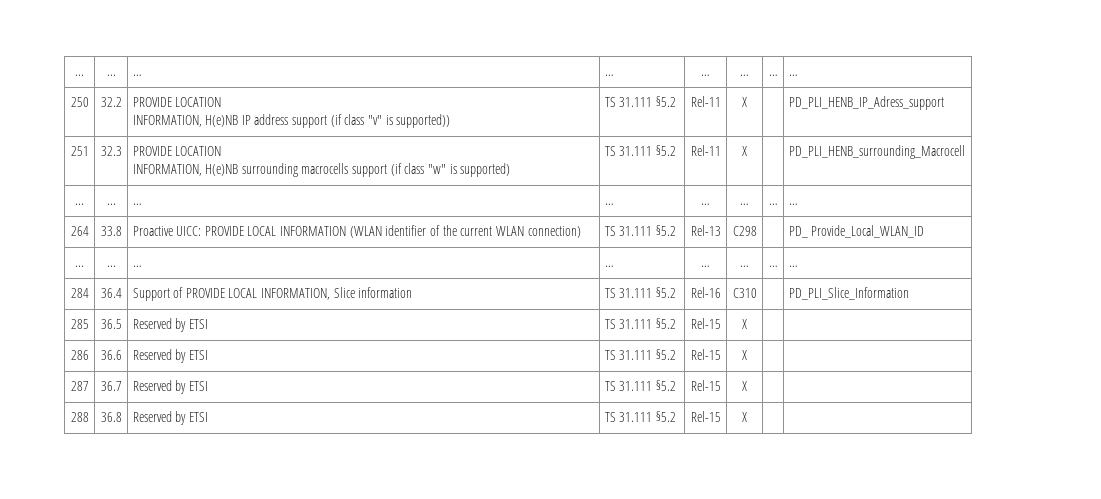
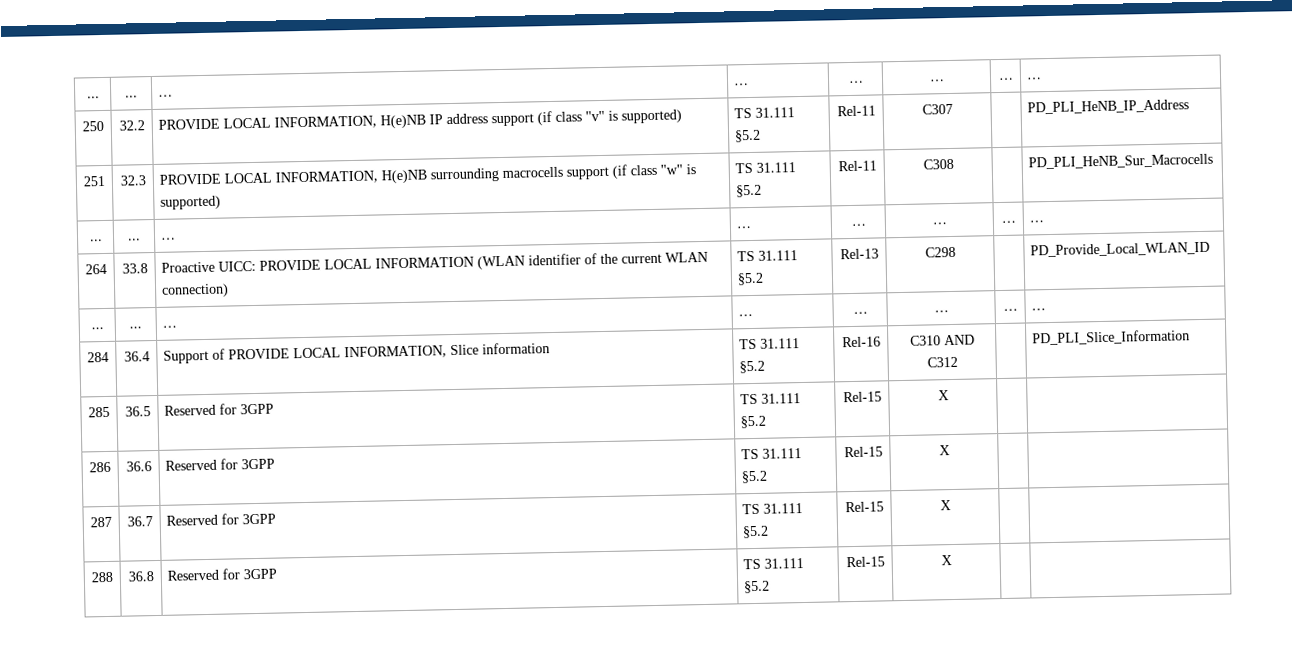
- 250 | 32.2 | PROVIDE LOCATION
- INFORMATION, H(e)NB IP address support (if class "v" is supported)) | TS 31.111 §5.2 | Rel-11 | X | | PD_PLI_HENB_IP_Adress_support
+ 250 | 32.2 | PROVIDE LOCAL INFORMATION, H(e)NB IP address support (if class "v" is supported) | TS 31.111 §5.2 | Rel-11 | C307 | | PD_PLI_HeNB_IP_Address
- 251 | 32.3 | PROVIDE LOCATION
- INFORMATION, H(e)NB surrounding macrocells support (if class "w" is supported) | TS 31.111 §5.2 | Rel-11 | X | | PD_PLI_HENB_surrounding_Macrocell
+ 251 | 32.3 | PROVIDE LOCAL INFORMATION, H(e)NB surrounding macrocells support (if class "w" is supported) | TS 31.111 §5.2 | Rel-11 | C308 | | PD_PLI_HeNB_Sur_Macrocells
- 264 | 33.8 | Proactive UICC: PROVIDE LOCAL INFORMATION (WLAN identifier of the current WLAN connection) | TS 31.111 §5.2 | Rel-13 | C298 | | PD_ Provide_Local_WLAN_ID
+ 264 | 33.8 | Proactive UICC: PROVIDE LOCAL INFORMATION (WLAN identifier of the current WLAN connection) | TS 31.111 §5.2 | Rel-13 | C298 | | PD_Provide_Local_WLAN_ID
- 284 | 36.4 | Support of PROVIDE LOCAL INFORMATION, Slice information | TS 31.111 §5.2 | Rel-16 | C310 | | PD_PLI_Slice_Information
+ 284 | 36.4 | Support of PROVIDE LOCAL INFORMATION, Slice information | TS 31.111 §5.2 | Rel-16 | C310 AND C312 | | PD_PLI_Slice_Information
- 285 | 36.5 | Reserved by ETSI | TS 31.111 §5.2 | Rel-15 | X | |
+ 285 | 36.5 | Reserved for 3GPP | TS 31.111 §5.2 | Rel-15 | X | |
- 286 | 36.6 | Reserved by ETSI | TS 31.111 §5.2 | Rel-15 | X | |
+ 286 | 36.6 | Reserved for 3GPP | TS 31.111 §5.2 | Rel-15 | X | |
- 287 | 36.7 | Reserved by ETSI | TS 31.111 §5.2 | Rel-15 | X | |
+ 287 | 36.7 | Reserved for 3GPP | TS 31.111 §5.2 | Rel-15 | X | |
- 288 | 36.8 | Reserved by ETSI | TS 31.111 §5.2 | Rel-15 | X | |
+ 288 | 36.8 | Reserved for 3GPP | TS 31.111 §5.2 | Rel-15 | X | |

